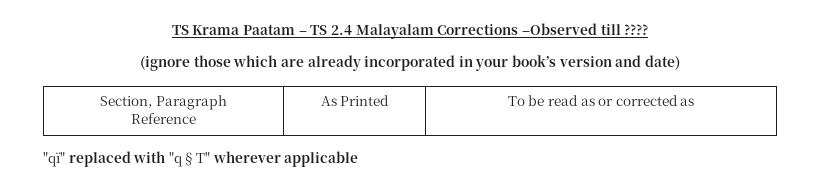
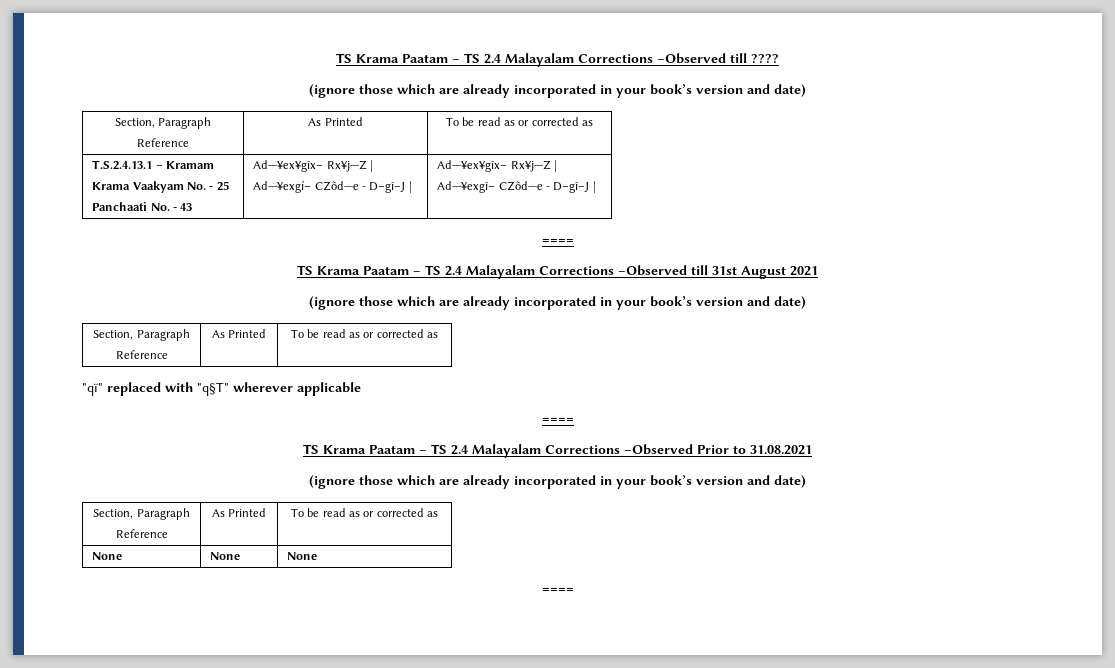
+ T.S.2.4.13.1 – Kramam
+ Krama Vaakyam No. - 25
+ Panchaati No. - 43 | Ad—¥ex¥gîx– Rx¥j—Z |
+ Ad—¥exgí– CZõd—e - D–gî–J | | Ad—¥ex¥gîx– Rx¥j—Z |
+ Ad—¥exgî– CZõd—e - D–gî–J |
+ ====
+ TS Krama Paatam – TS 2.4 Malayalam Corrections –Observed till 31st August 2021
+ (ignore those which are already incorporated in your book’s version and date)
+ Section, Paragraph
+ Reference | As Printed | To be read as or corrected as
  "qï" replaced with "q§T" wherever applicable
+ ====
+ TS Krama Paatam – TS 2.4 Malayalam Corrections –Observed Prior to 31.08.2021
+ (ignore those which are already incorporated in your book’s version and date)
+ Section, Paragraph
+ Reference | As Printed | To be read as or corrected as
+ None | None | None
+ ====

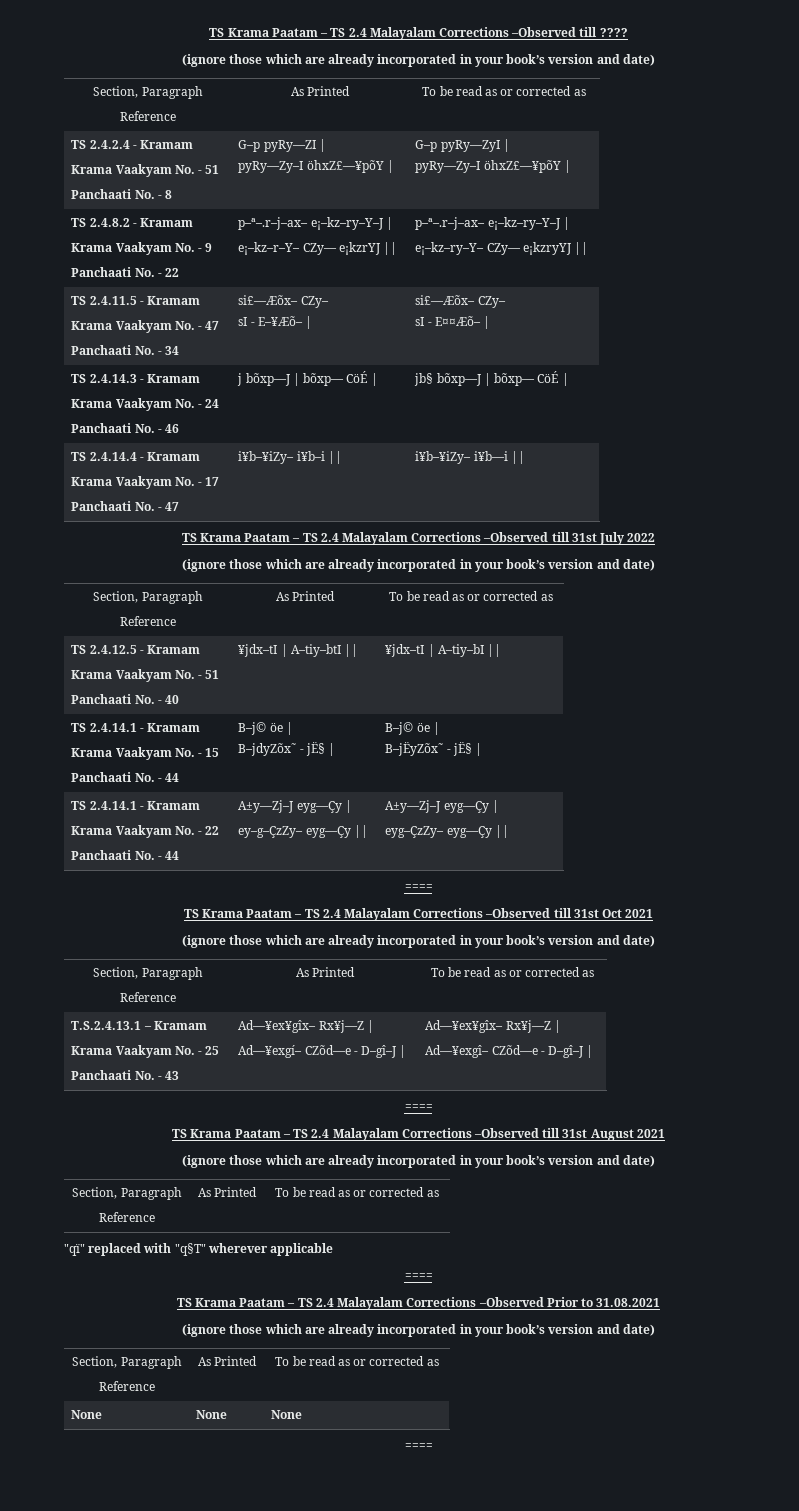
+ TS 2.4.2.4 - Kramam
+ Krama Vaakyam No. - 51
+ Panchaati No. - 8 | G–p pyRy—ZI |
+ pyRy—Zy–I öhxZ£—¥põY | | G–p pyRy—ZyI |
+ pyRy—Zy–I öhxZ£—¥põY |
+ TS 2.4.8.2 - Kramam
+ Krama Vaakyam No. - 9
+ Panchaati No. - 22 | p–ª–.r–j–ax– e¡–kz–ry–Y–J |
+ e¡–kz–r–Y– CZy— e¡kzrYJ || | p–ª–.r–j–ax– e¡–kz–ry–Y–J |
+ e¡–kz–ry–Y– CZy— e¡kzryYJ ||
+ TS 2.4.11.5 - Kramam
+ Krama Vaakyam No. - 47
+ Panchaati No. - 34 | si£—Æõx– CZy–
+ sI - E–¥Æõ– | | si£—Æõx– CZy–
+ sI - E¤¤Æõ– |
+ TS 2.4.14.3 - Kramam
+ Krama Vaakyam No. - 24
+ Panchaati No. - 46 | j bõxp—J | bõxp— CöÉ | | jb§ bõxp—J | bõxp— CöÉ |
+ TS 2.4.14.4 - Kramam
+ Krama Vaakyam No. - 17
+ Panchaati No. - 47 | i¥b–¥iZy– i¥b–i || | i¥b–¥iZy– i¥b—i ||
+ TS Krama Paatam – TS 2.4 Malayalam Corrections –Observed till 31st July 2022
+ (ignore those which are already incorporated in your book’s version and date)
+ Section, Paragraph
+ Reference | As Printed | To be read as or corrected as
+ TS 2.4.12.5 - Kramam
+ Krama Vaakyam No. - 51
+ Panchaati No. - 40 | ¥jdx–tI | A–tiy–btI || | ¥jdx–tI | A–tiy–bI ||
+ TS 2.4.14.1 - Kramam
+ Krama Vaakyam No. - 15
+ Panchaati No. - 44 | B–j© öe |
+ B–jdyZõx˜ - jË§ | | B–j© öe |
+ B–jËyZõx˜ - jË§ |
+ TS 2.4.14.1 - Kramam
+ Krama Vaakyam No. - 22
+ Panchaati No. - 44 | A±y—Zj–J eyg—Çy |
+ ey–g–ÇzZy– eyg—Çy || | A±y—Zj–J eyg—Çy |
+ eyg–ÇzZy– eyg—Çy ||
+ ====
+ TS Krama Paatam – TS 2.4 Malayalam Corrections –Observed till 31st Oct 2021
+ (ignore those which are already incorporated in your book’s version and date)
+ Section, Paragraph
+ Reference | As Printed | To be read as or corrected as

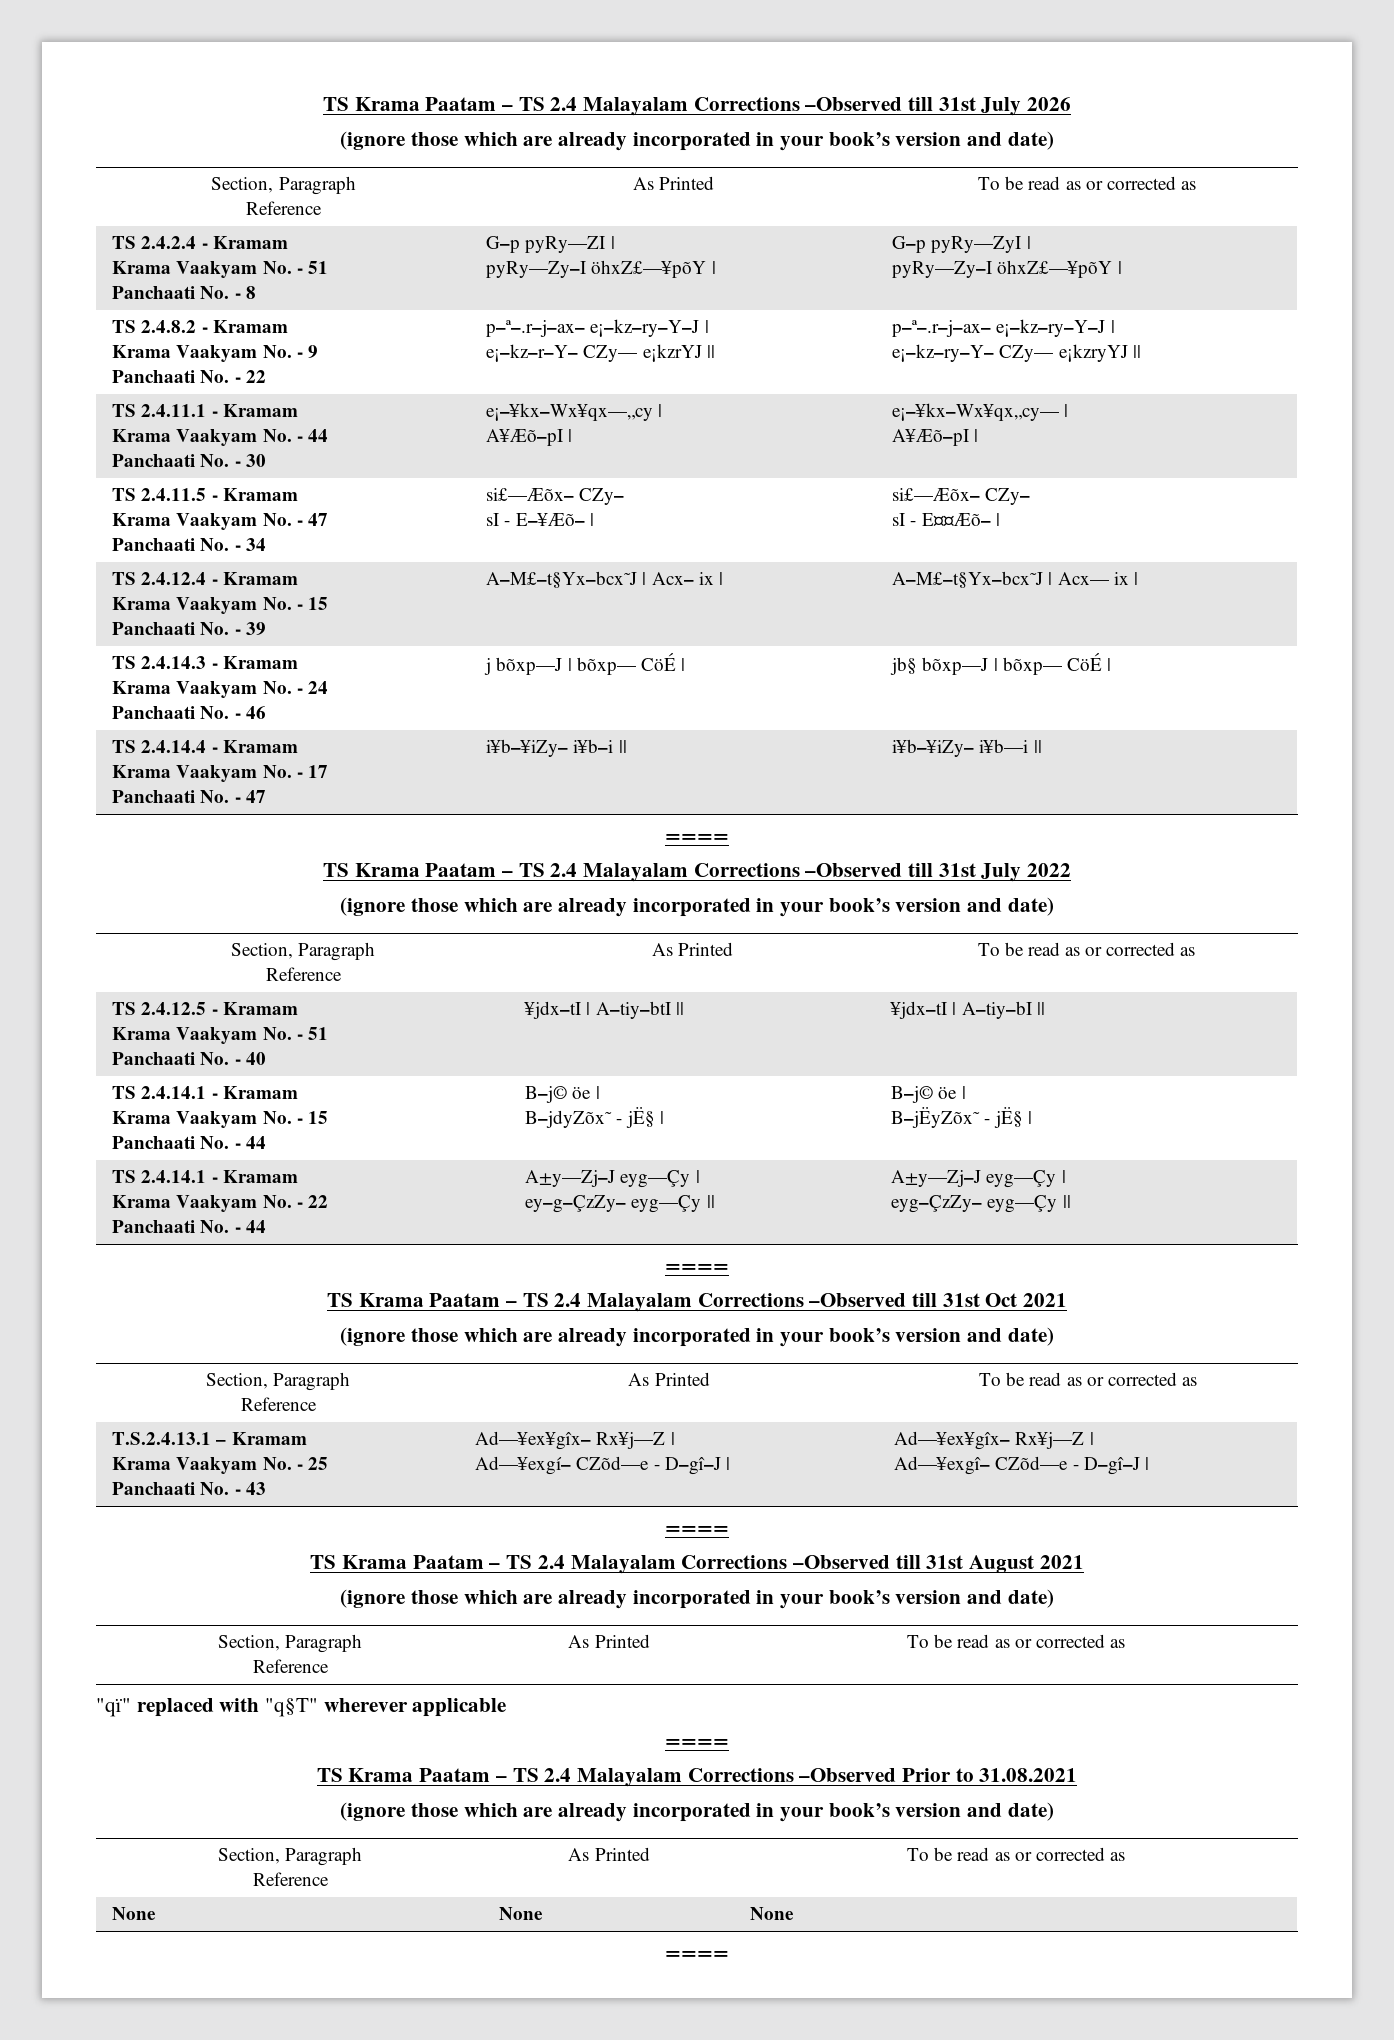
- TS Krama Paatam – TS 2.4 Malayalam Corrections –Observed till ????
+ TS Krama Paatam – TS 2.4 Malayalam Corrections –Observed till 31st July 2026
+ TS 2.4.11.1 - Kramam
+ Krama Vaakyam No. - 44
+ Panchaati No. - 30 | e¡–¥kx–Wx¥qx—„cy |
+ A¥Æõ–pI | | e¡–¥kx–Wx¥qx„cy— |
+ A¥Æõ–pI |
+ TS 2.4.12.4 - Kramam
+ Krama Vaakyam No. - 15
+ Panchaati No. - 39 | A–M£–t§Yx–bcx˜J | Acx– ix | | A–M£–t§Yx–bcx˜J | Acx— ix |
  TS 2.4.14.4 - Kramam
  Krama Vaakyam No. - 17
  Panchaati No. - 47 | i¥b–¥iZy– i¥b–i || | i¥b–¥iZy– i¥b—i ||
+ ====

